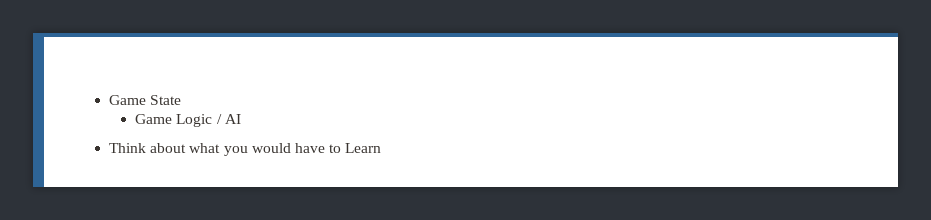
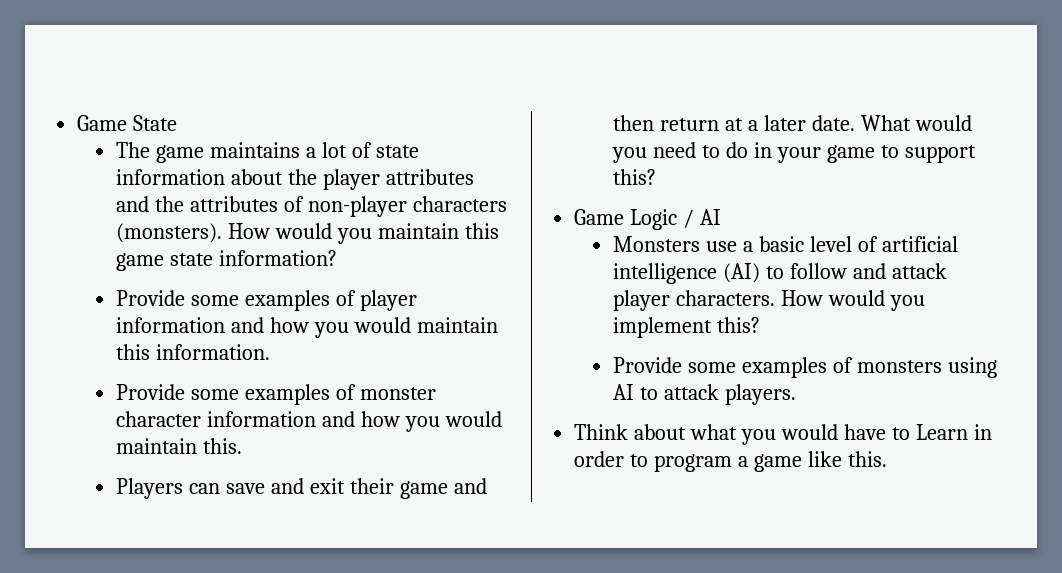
+ The game maintains a lot of state information about the player attributes and the attributes of non-player characters (monsters). How would you maintain this game state information?
+ Provide some examples of player information and how you would maintain this information.
+ Provide some examples of monster character information and how you would maintain this.
+ Players can save and exit their game and then return at a later date. What would you need to do in your game to support this?
  Game Logic / AI
+ Monsters use a basic level of artificial intelligence (AI) to follow and attack player characters. How would you implement this?
+ Provide some examples of monsters using AI to attack players.
- Think about what you would have to Learn
+ Think about what you would have to Learn in order to program a game like this.

